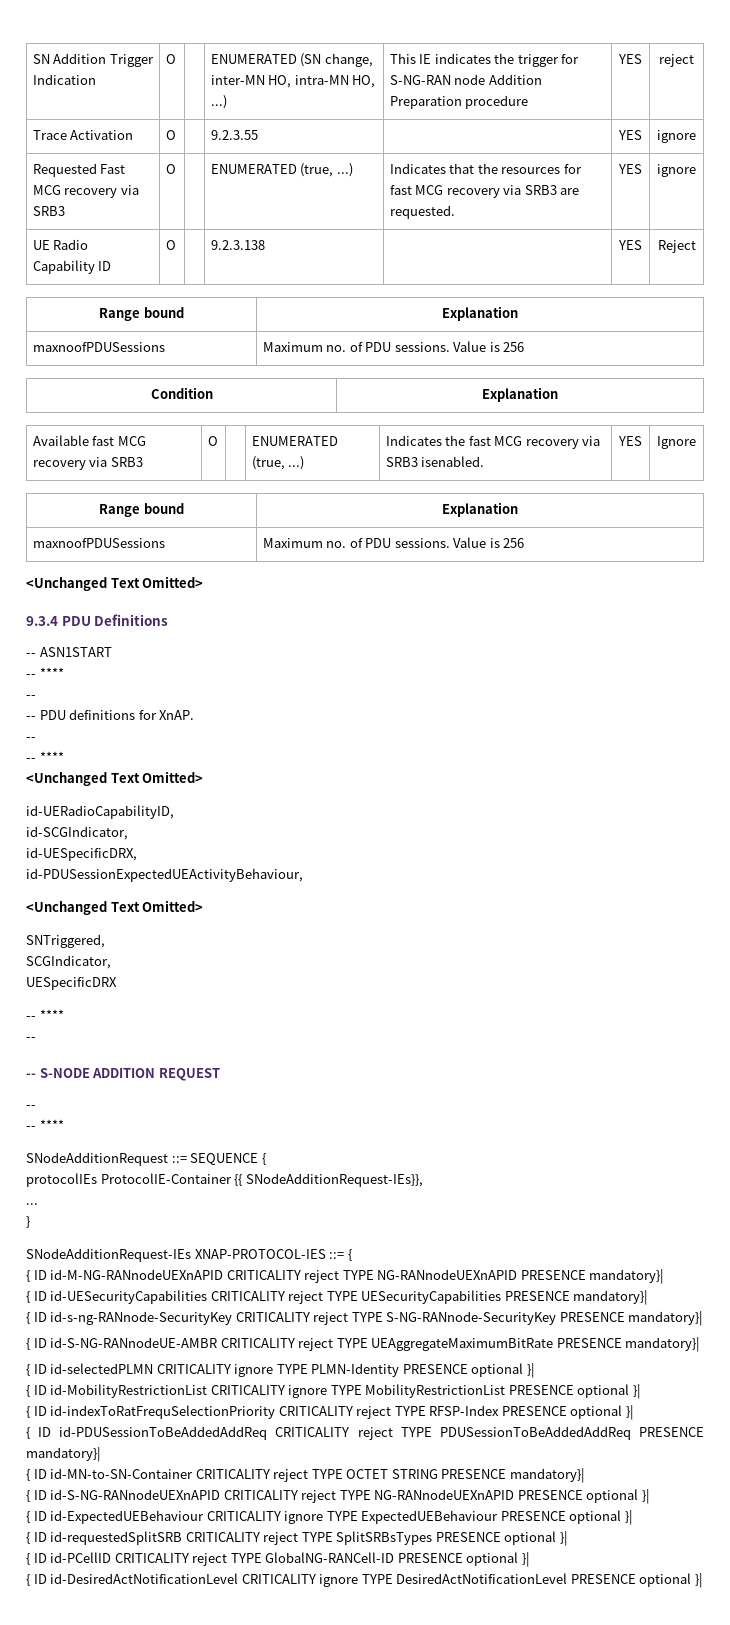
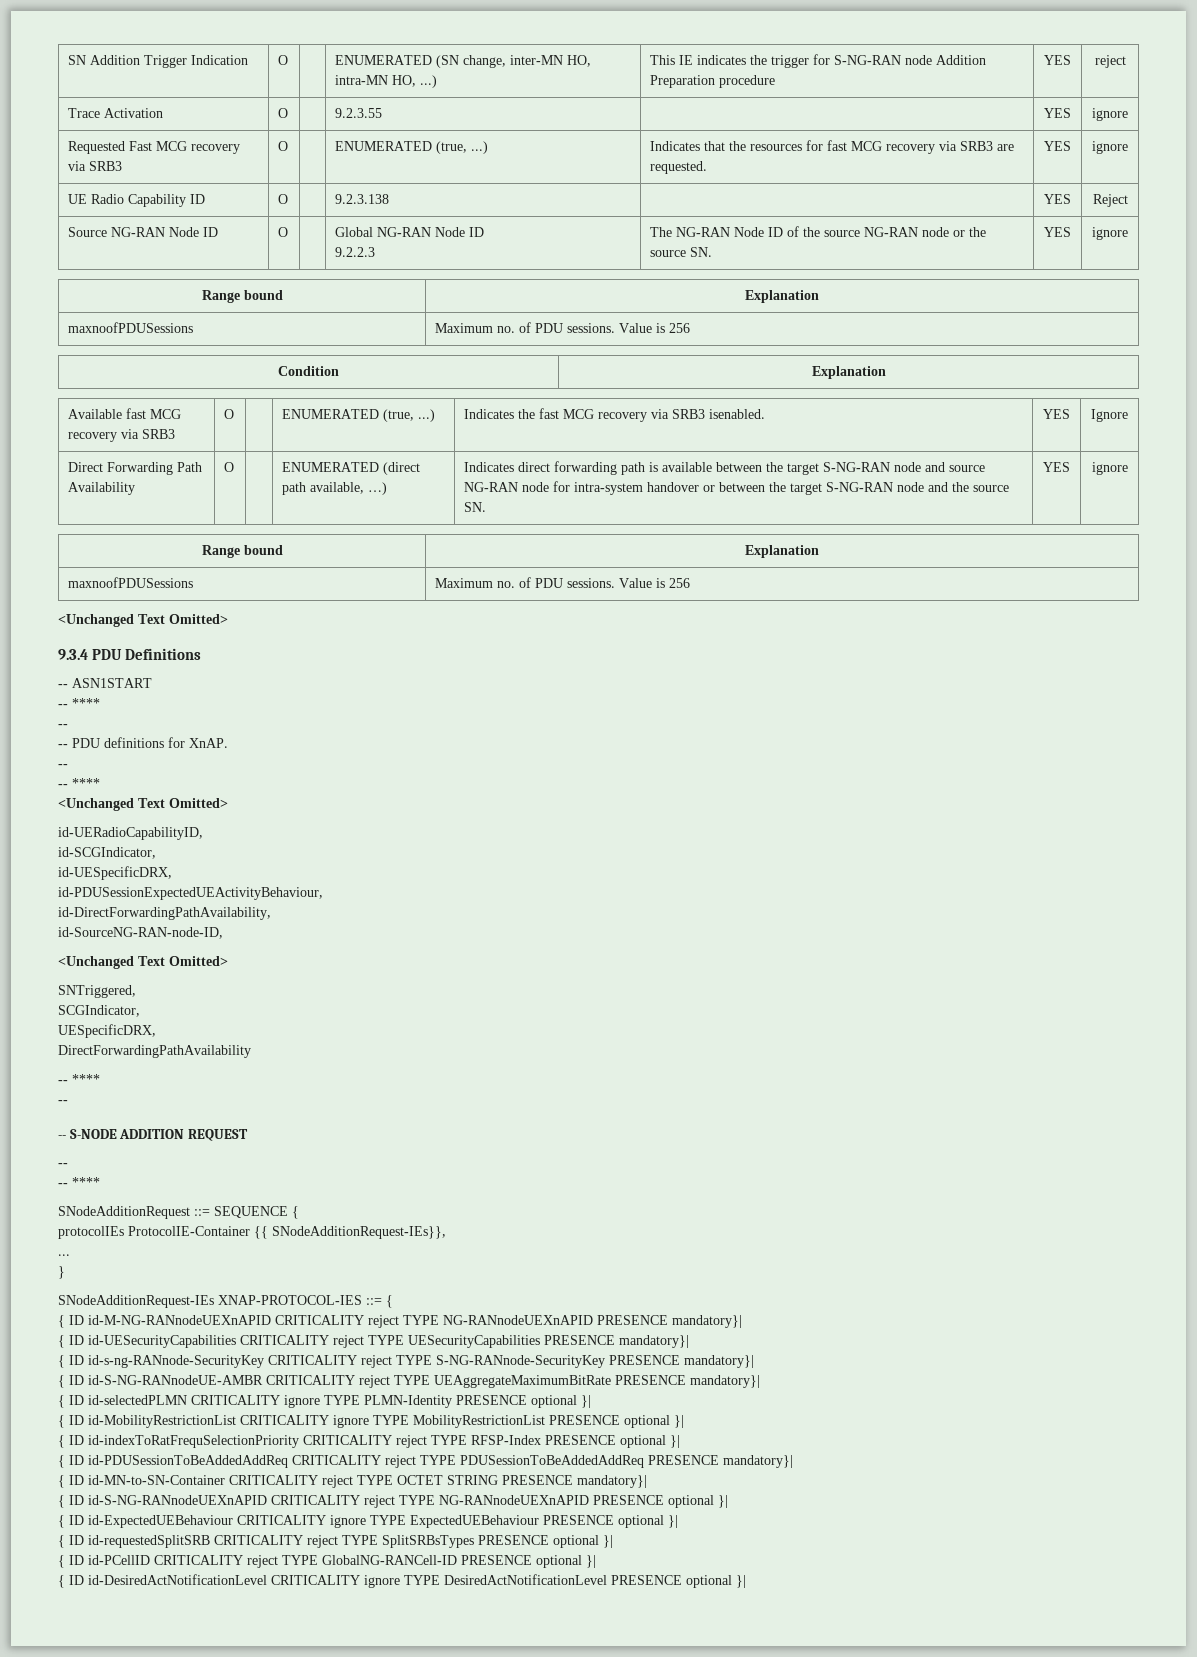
+ Source NG-RAN Node ID | O | | Global NG-RAN Node ID
+ 9.2.2.3 | The NG-RAN Node ID of the source NG-RAN node or the source SN. | YES | ignore
+ Direct Forwarding Path Availability | O | | ENUMERATED (direct path available, …) | Indicates direct forwarding path is available between the target S-NG-RAN node and source NG-RAN node for intra-system handover or between the target S-NG-RAN node and the source SN. | YES | ignore
+ id-DirectForwardingPathAvailability,
+ id-SourceNG-RAN-node-ID,
- UESpecificDRX
+ UESpecificDRX,
+ DirectForwardingPathAvailability

